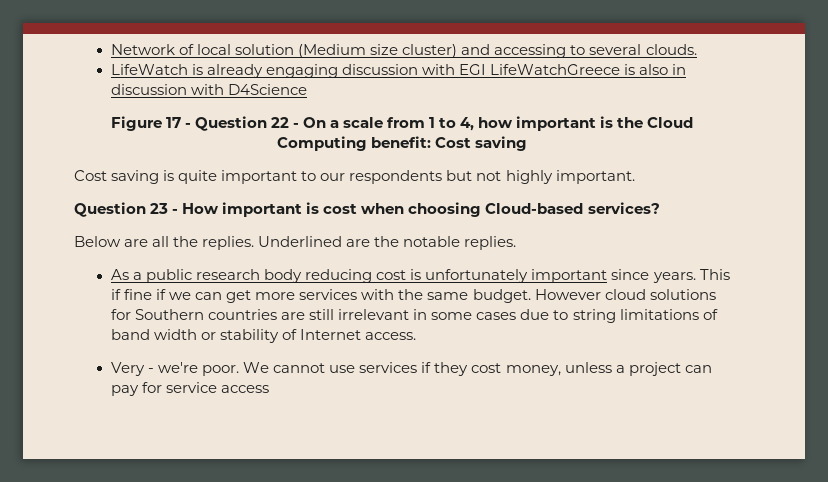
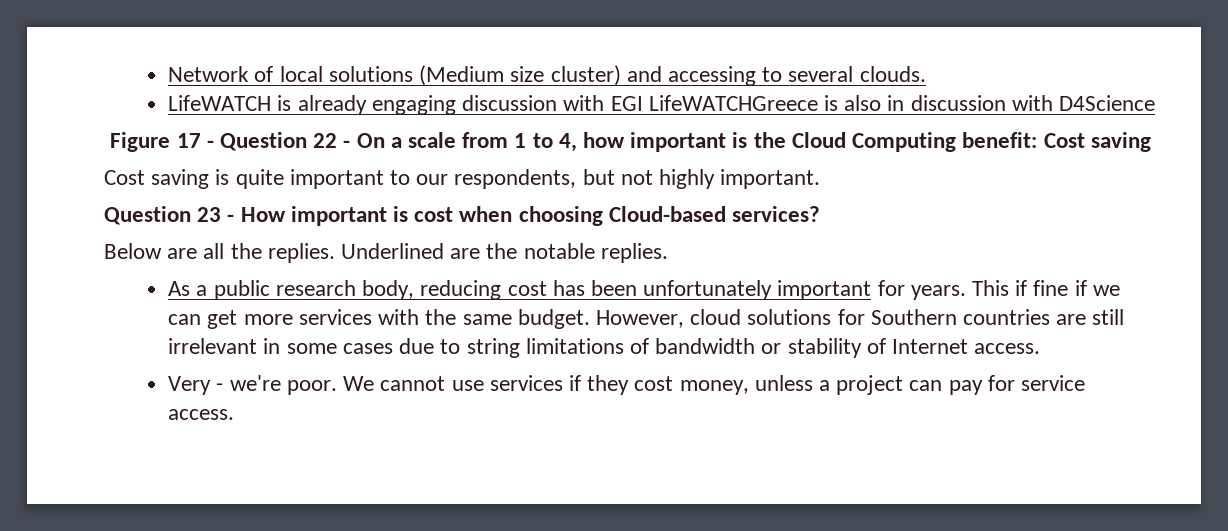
- Network of local solution (Medium size cluster) and accessing to several clouds.
+ Network of local solutions (Medium size cluster) and accessing to several clouds.
- LifeWatch is already engaging discussion with EGI LifeWatchGreece is also in discussion with D4Science
+ LifeWATCH is already engaging discussion with EGI LifeWATCHGreece is also in discussion with D4Science
- Cost saving is quite important to our respondents but not highly important.
+ Cost saving is quite important to our respondents, but not highly important.
- As a public research body reducing cost is unfortunately important since years.
+ As a public research body, reducing cost has been unfortunately important for years.
- However cloud solutions for Southern countries are still irrelevant in some cases due to string limitations of band width or stability of Internet access.
+ However, cloud solutions for Southern countries are still irrelevant in some cases due to string limitations of bandwidth or stability of Internet access.
- We cannot use services if they cost money, unless a project can pay for service access
+ We cannot use services if they cost money, unless a project can pay for service access.

